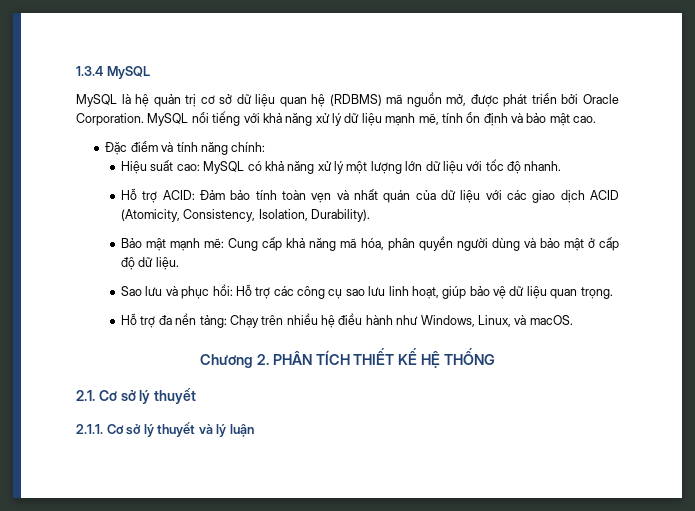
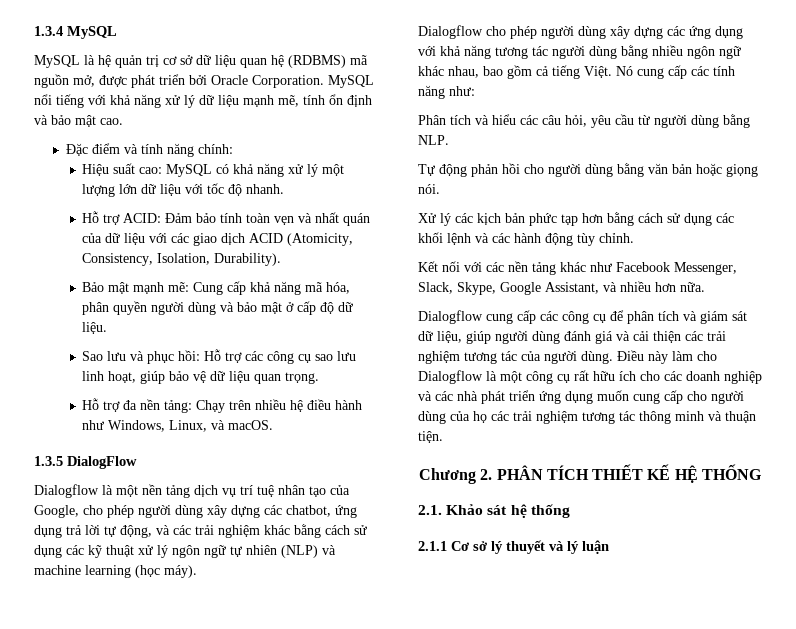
+ 1.3.5 DialogFlow
+ Dialogflow là một nền tảng dịch vụ trí tuệ nhân tạo của Google, cho phép người dùng xây dựng các chatbot, ứng dụng trả lời tự động, và các trải nghiệm khác bằng cách sử dụng các kỹ thuật xử lý ngôn ngữ tự nhiên (NLP) và machine learning (học máy).
+ Dialogflow cho phép người dùng xây dựng các ứng dụng với khả năng tương tác người dùng bằng nhiều ngôn ngữ khác nhau, bao gồm cả tiếng Việt. Nó cung cấp các tính năng như:
+ Phân tích và hiểu các câu hỏi, yêu cầu từ người dùng bằng NLP.
+ Tự động phản hồi cho người dùng bằng văn bản hoặc giọng nói.
+ Xử lý các kịch bản phức tạp hơn bằng cách sử dụng các khối lệnh và các hành động tùy chỉnh.
+ Kết nối với các nền tảng khác như Facebook Messenger, Slack, Skype, Google Assistant, và nhiều hơn nữa.
+ Dialogflow cung cấp các công cụ để phân tích và giám sát dữ liệu, giúp người dùng đánh giá và cải thiện các trải nghiệm tương tác của người dùng. Điều này làm cho Dialogflow là một công cụ rất hữu ích cho các doanh nghiệp và các nhà phát triển ứng dụng muốn cung cấp cho người dùng của họ các trải nghiệm tương tác thông minh và thuận tiện.
- 2.1. Cơ sở lý thuyết
- 2.1.1. Cơ sở lý thuyết và lý luận
+ 2.1. Khảo sát hệ thống
+ 2.1.1 Cơ sở lý thuyết và lý luận

